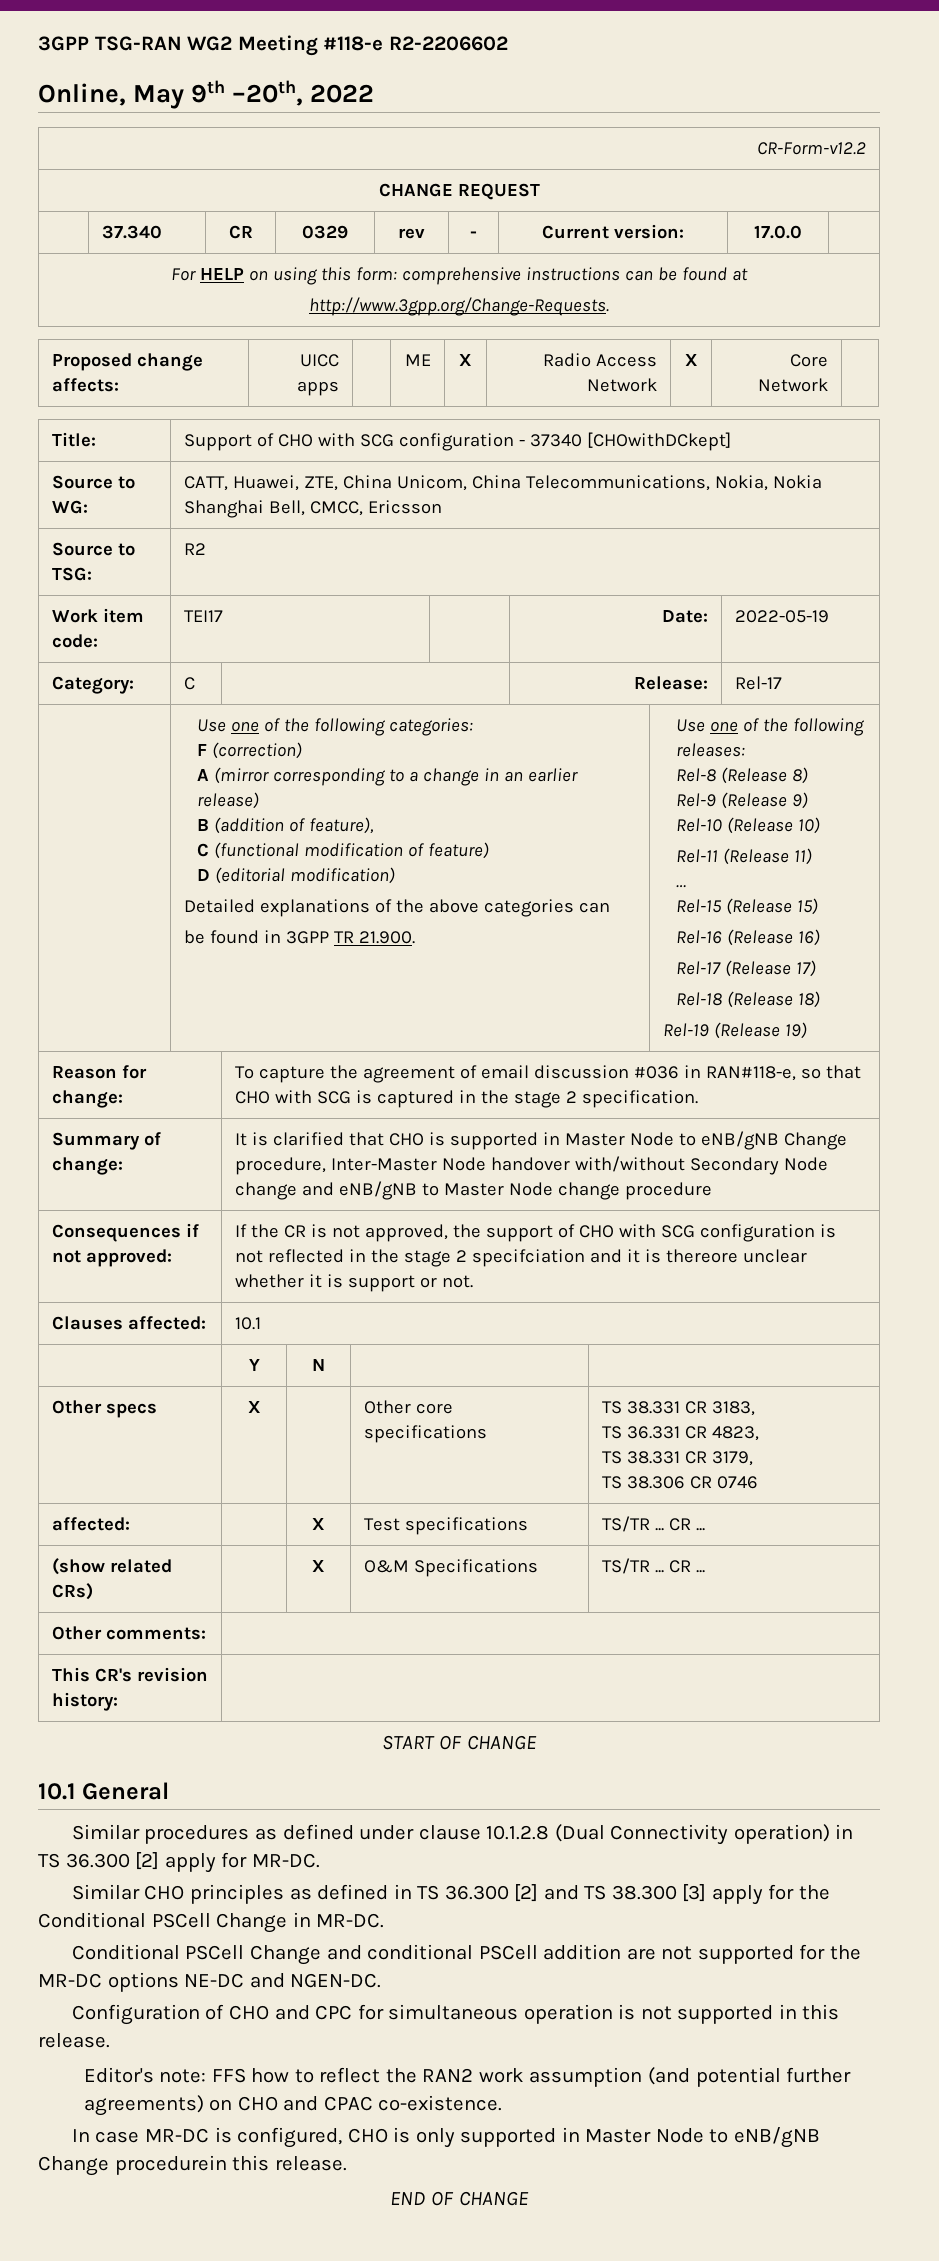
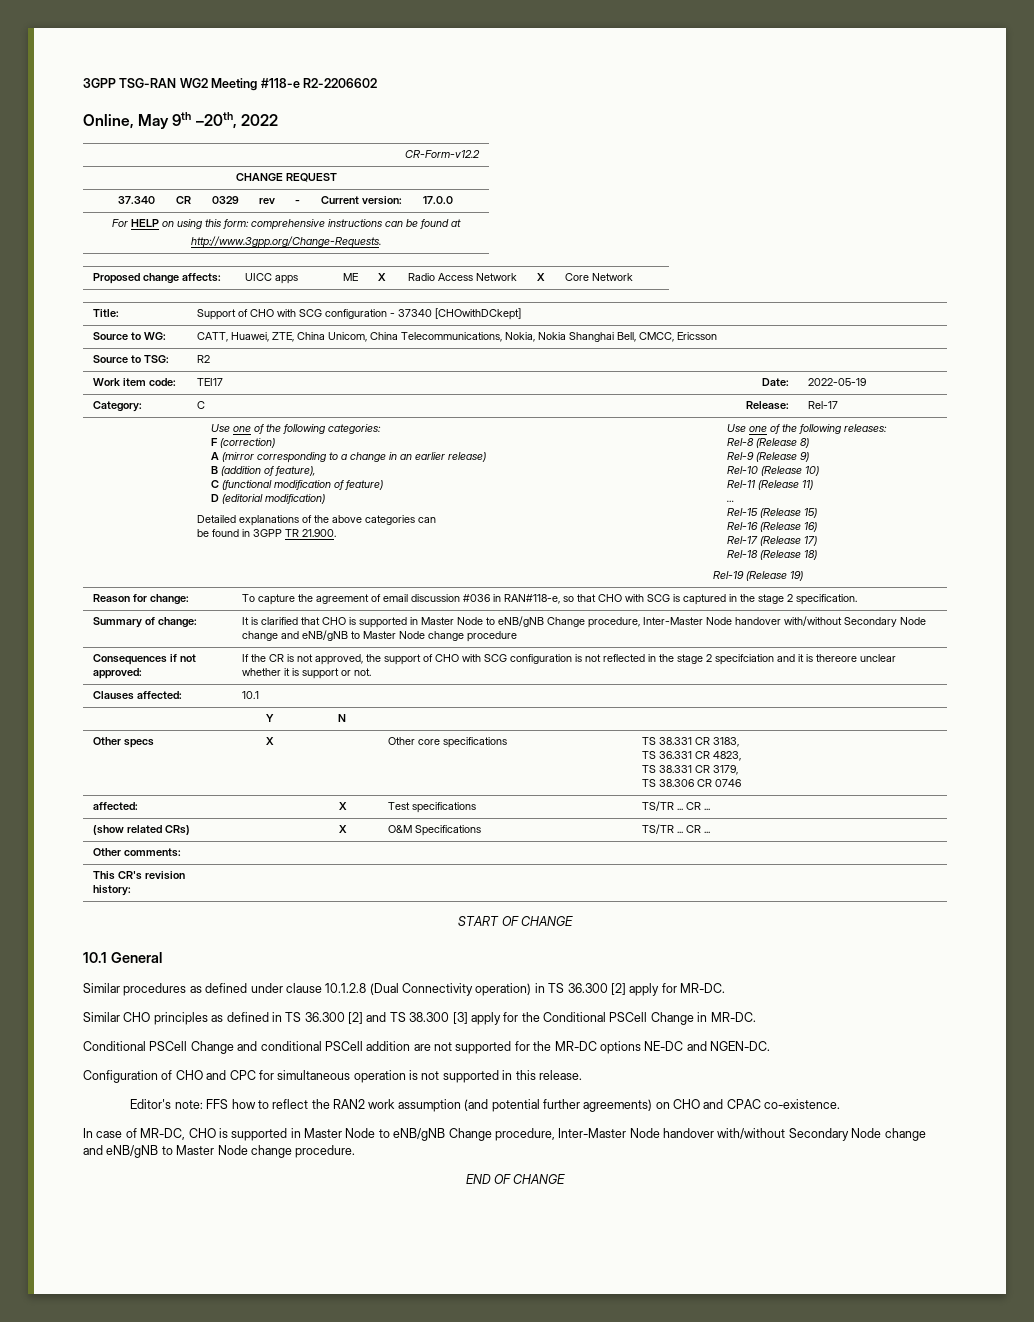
- In case MR-DC is configured, CHO is only supported in Master Node to eNB/gNB Change procedurein this release.
+ In case of MR-DC, CHO is supported in Master Node to eNB/gNB Change procedure, Inter-Master Node handover with/without Secondary Node change and eNB/gNB to Master Node change procedure.

